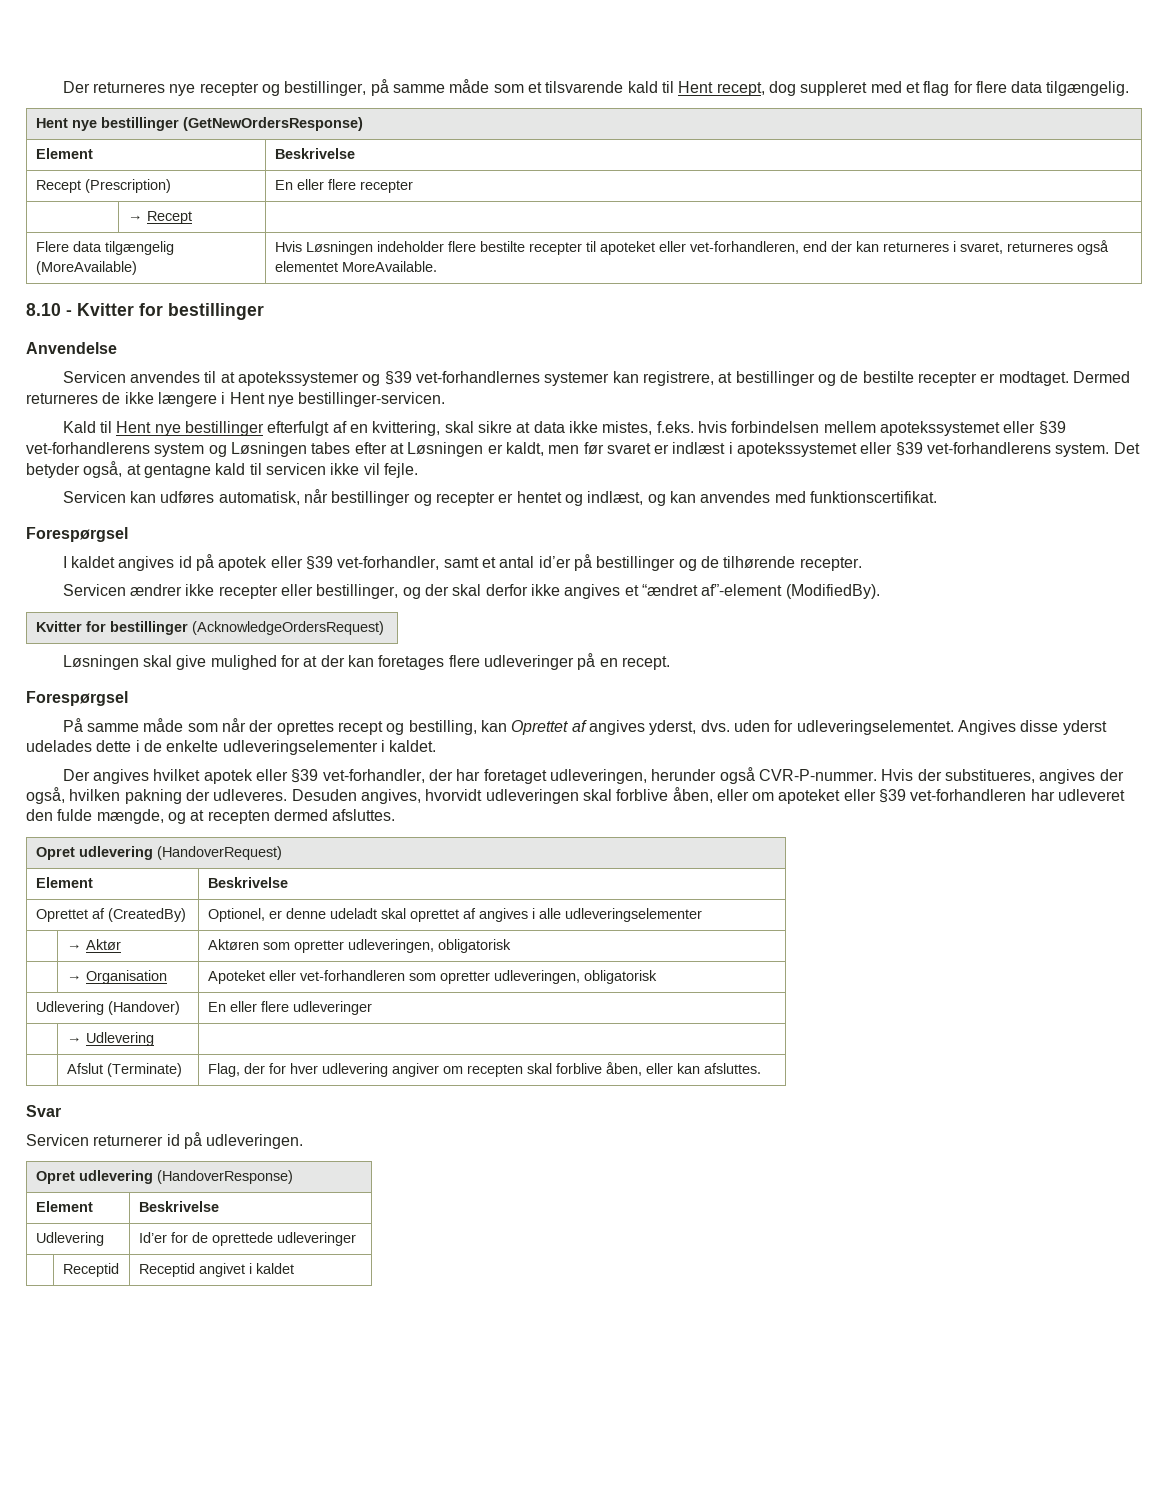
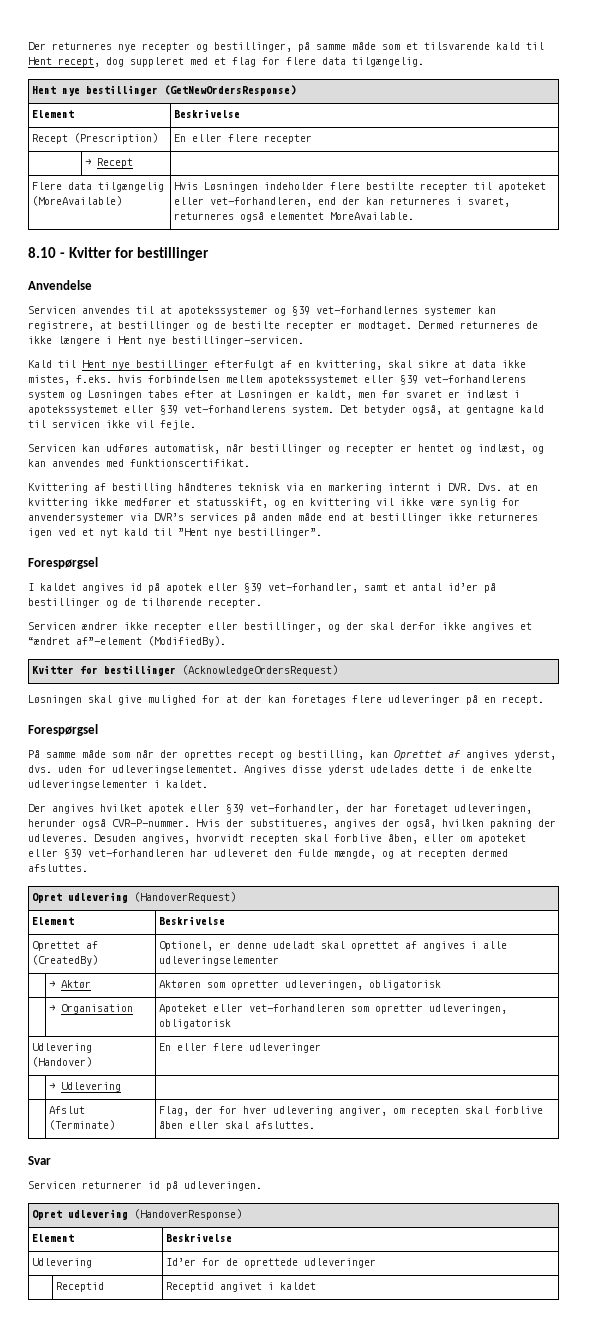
+ Kvittering af bestilling håndteres teknisk via en markering internt i DVR. Dvs. at en kvittering ikke medfører et statusskift, og en kvittering vil ikke være synlig for anvendersystemer via DVR’s services på anden måde end at bestillinger ikke returneres igen ved et nyt kald til ”Hent nye bestillinger”.
- Desuden angives, hvorvidt udleveringen skal forblive åben, eller om apoteket eller §39 vet-forhandleren har udleveret den fulde mængde, og at recepten dermed afsluttes.
+ Desuden angives, hvorvidt recepten skal forblive åben, eller om apoteket eller §39 vet-forhandleren har udleveret den fulde mængde, og at recepten dermed afsluttes.
- | Afslut (Terminate) | Flag, der for hver udlevering angiver om recepten skal forblive åben, eller kan afsluttes.
+ | Afslut (Terminate) | Flag, der for hver udlevering angiver, om recepten skal forblive åben eller skal afsluttes.

